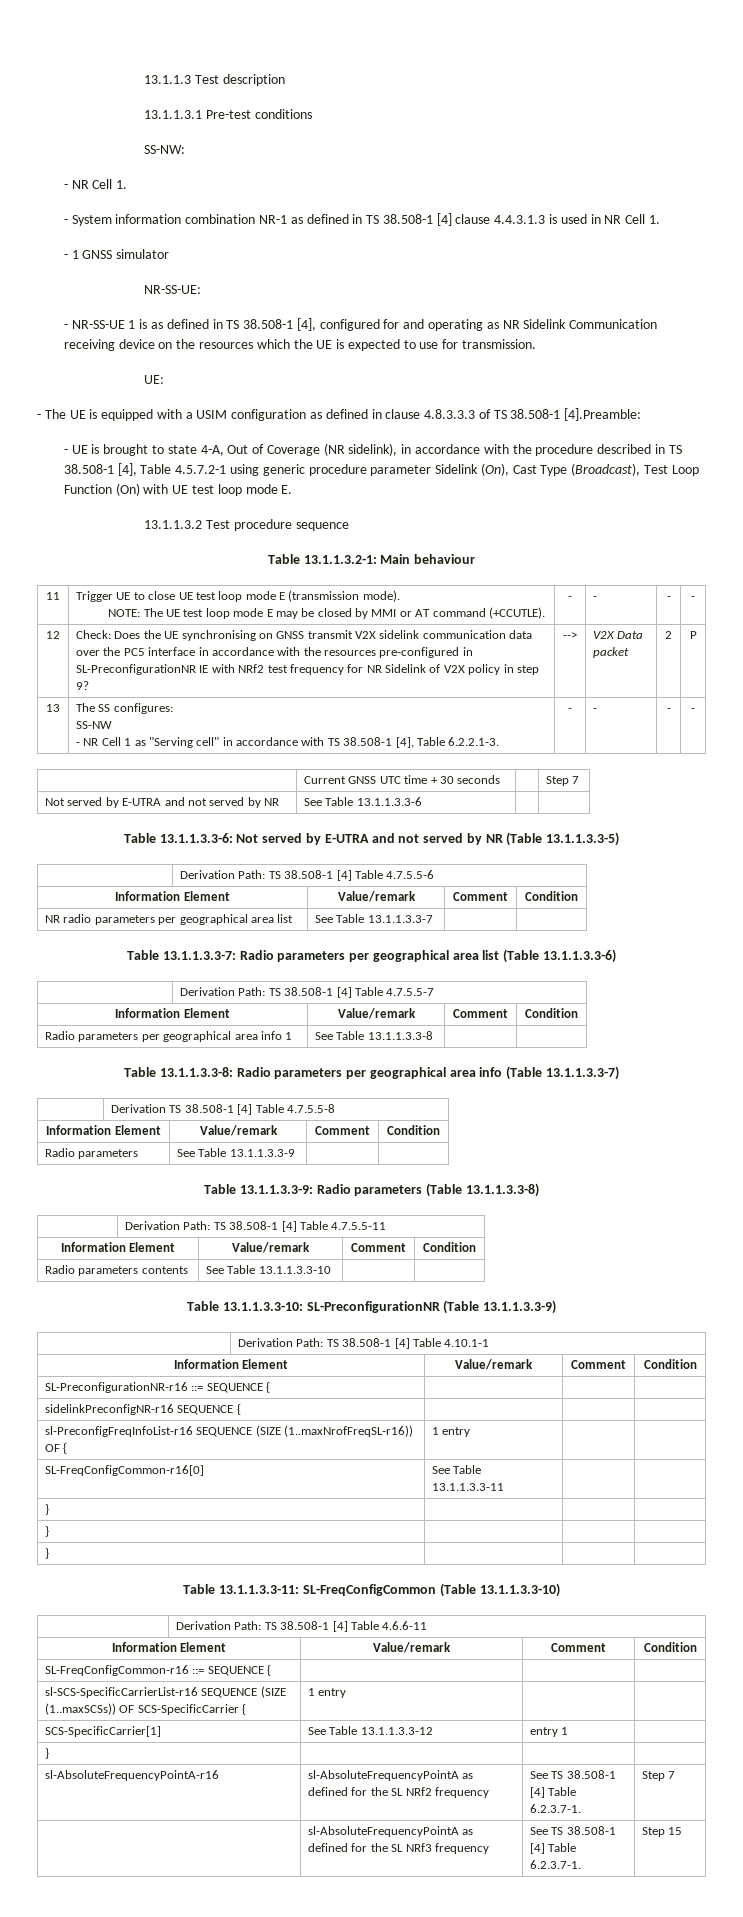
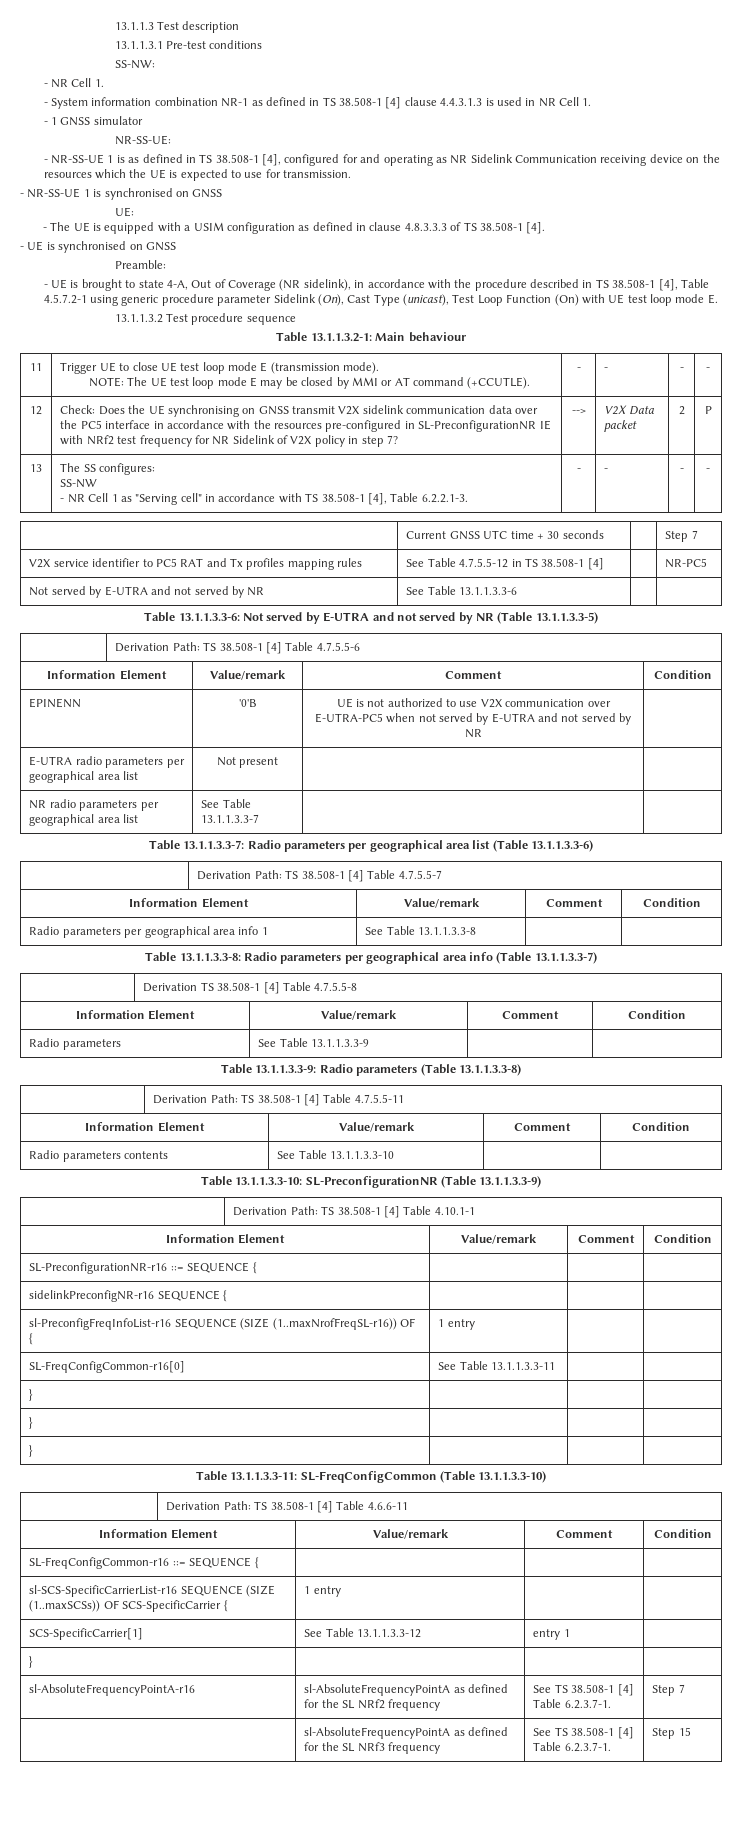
+ - NR-SS-UE 1 is synchronised on GNSS
- - The UE is equipped with a USIM configuration as defined in clause 4.8.3.3.3 of TS 38.508-1 [4].Preamble:
+ - The UE is equipped with a USIM configuration as defined in clause 4.8.3.3.3 of TS 38.508-1 [4].
+ - UE is synchronised on GNSS
+ Preamble:
- - UE is brought to state 4-A, Out of Coverage (NR sidelink), in accordance with the procedure described in TS 38.508-1 [4], Table 4.5.7.2-1 using generic procedure parameter Sidelink (On), Cast Type (Broadcast), Test Loop Function (On) with UE test loop mode E.
+ - UE is brought to state 4-A, Out of Coverage (NR sidelink), in accordance with the procedure described in TS 38.508-1 [4], Table 4.5.7.2-1 using generic procedure parameter Sidelink (On), Cast Type (unicast), Test Loop Function (On) with UE test loop mode E.
- Check: Does the UE synchronising on GNSS transmit V2X sidelink communication data over the PC5 interface in accordance with the resources pre-configured in SL-PreconfigurationNR IE with NRf2 test frequency for NR Sidelink of V2X policy in step 9?
+ Check: Does the UE synchronising on GNSS transmit V2X sidelink communication data over the PC5 interface in accordance with the resources pre-configured in SL-PreconfigurationNR IE with NRf2 test frequency for NR Sidelink of V2X policy in step 7?
+ V2X service identifier to PC5 RAT and Tx profiles mapping rules | See Table 4.7.5.5-12 in TS 38.508-1 [4] | | NR-PC5
+ EPINENN | '0'B | UE is not authorized to use V2X communication over E-UTRA-PC5 when not served by E-UTRA and not served by NR |
+ E-UTRA radio parameters per geographical area list | Not present | |

